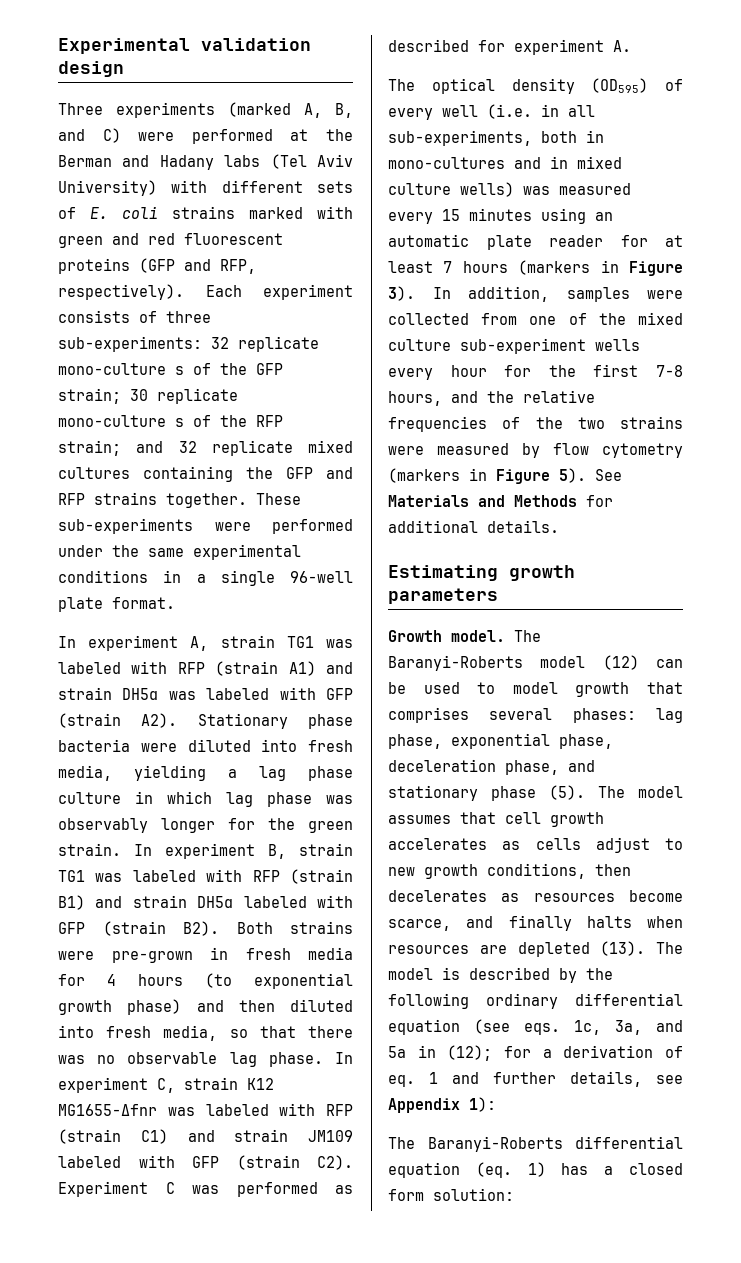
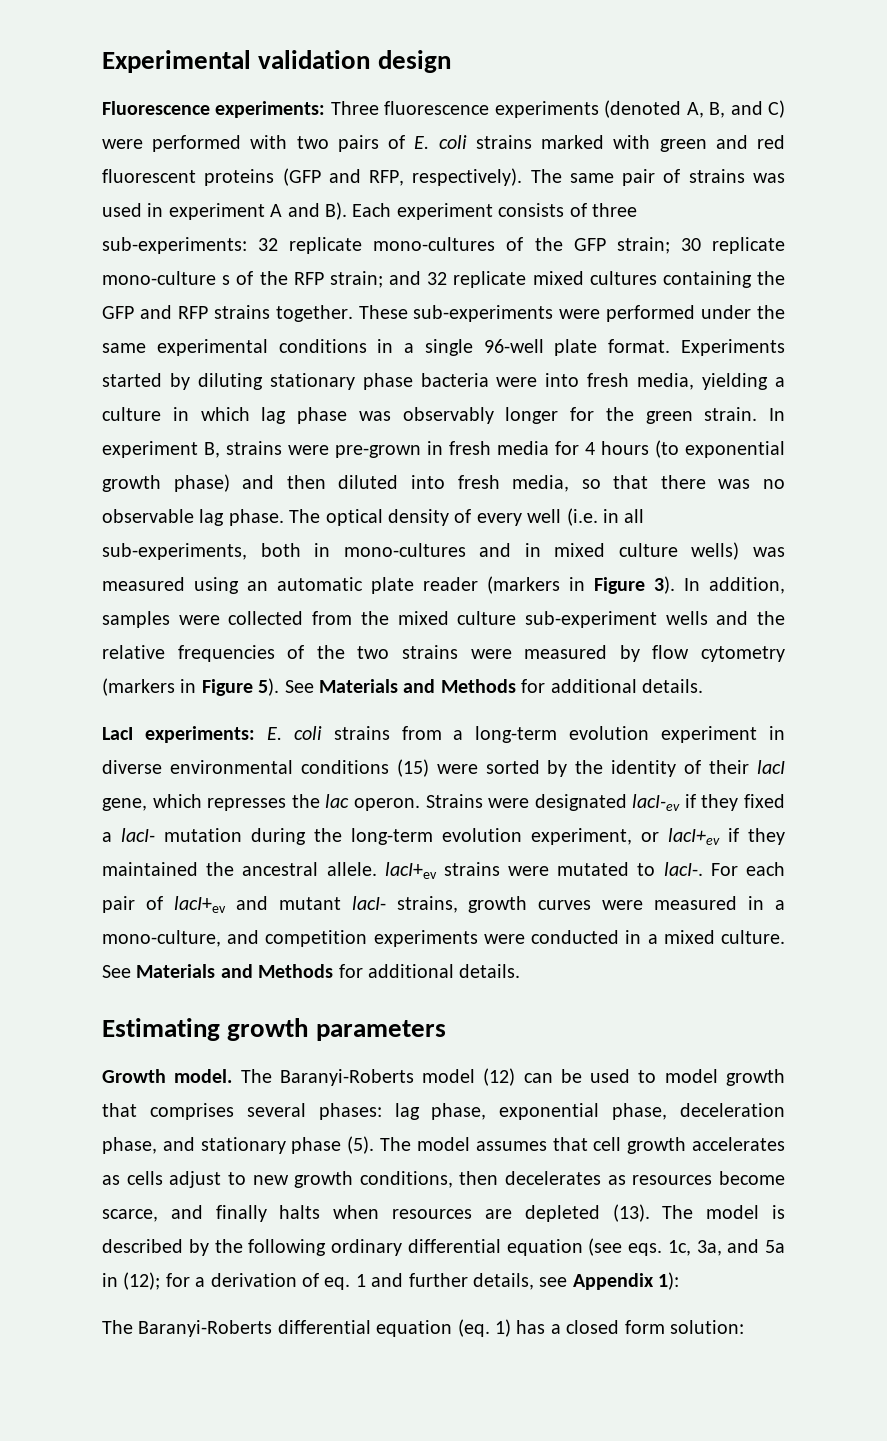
- Three experiments (marked A, B, and C) were performed at the Berman and Hadany labs (Tel Aviv University) with different sets of E. coli strains marked with green and red fluorescent proteins (GFP and RFP, respectively).
+ Fluorescence experiments: Three fluorescence experiments (denoted A, B, and C) were performed with two pairs of E. coli strains marked with green and red fluorescent proteins (GFP and RFP, respectively).
- Each experiment consists of three sub-experiments: 32 replicate mono-culture s of the GFP strain; 30 replicate mono-culture s of the RFP strain; and 32 replicate mixed cultures containing the GFP and RFP strains together.
+ The same pair of strains was used in experiment A and B). Each experiment consists of three sub-experiments: 32 replicate mono-cultures of the GFP strain; 30 replicate mono-culture s of the RFP strain; and 32 replicate mixed cultures containing the GFP and RFP strains together.
- These sub-experiments were performed under the same experimental conditions in a single 96-well plate format.
- In experiment A, strain TG1 was labeled with RFP (strain A1) and strain DH5α was labeled with GFP (strain A2). Stationary phase bacteria were diluted into fresh media, yielding a lag phase culture in which lag phase was observably longer for the green strain.
+ These sub-experiments were performed under the same experimental conditions in a single 96-well plate format. Experiments started by diluting stationary phase bacteria were into fresh media, yielding a culture in which lag phase was observably longer for the green strain.
- In experiment B, strain TG1 was labeled with RFP (strain B1) and strain DH5α labeled with GFP (strain B2). Both strains were pre-grown in fresh media for 4 hours (to exponential growth phase) and then diluted into fresh media, so that there was no observable lag phase. In experiment C, strain K12 MG1655-Δfnr was labeled with RFP (strain C1) and strain JM109 labeled with GFP (strain C2). Experiment C was performed as described for experiment A.
- The optical density (OD595) of every well (i.e. in all sub-experiments, both in mono-cultures and in mixed culture wells) was measured every 15 minutes using an automatic plate reader for at least 7 hours (markers in Figure 3).
+ In experiment B, strains were pre-grown in fresh media for 4 hours (to exponential growth phase) and then diluted into fresh media, so that there was no observable lag phase. The optical density of every well (i.e. in all sub-experiments, both in mono-cultures and in mixed culture wells) was measured using an automatic plate reader (markers in Figure 3).
- In addition, samples were collected from one of the mixed culture sub-experiment wells every hour for the first 7-8 hours, and the relative frequencies of the two strains were measured by flow cytometry (markers in Figure 5).
+ In addition, samples were collected from the mixed culture sub-experiment wells and the relative frequencies of the two strains were measured by flow cytometry (markers in Figure 5).
+ LacI experiments: E. coli strains from a long-term evolution experiment in diverse environmental conditions (15) were sorted by the identity of their lacI gene, which represses the lac operon. Strains were designated lacI-ev if they fixed a lacI- mutation during the long-term evolution experiment, or lacI+ev if they maintained the ancestral allele. lacI+ev strains were mutated to lacI-. For each pair of lacI+ev and mutant lacI- strains, growth curves were measured in a mono-culture, and competition experiments were conducted in a mixed culture. See Materials and Methods for additional details.

